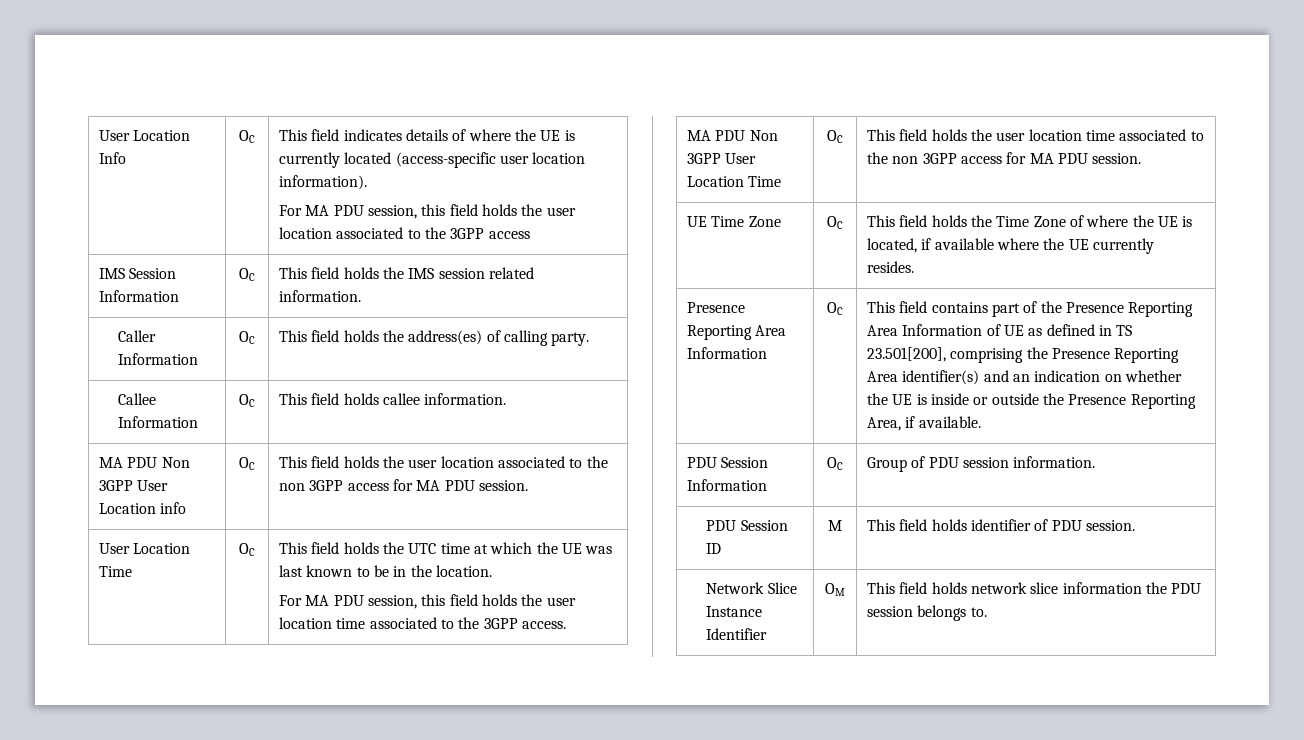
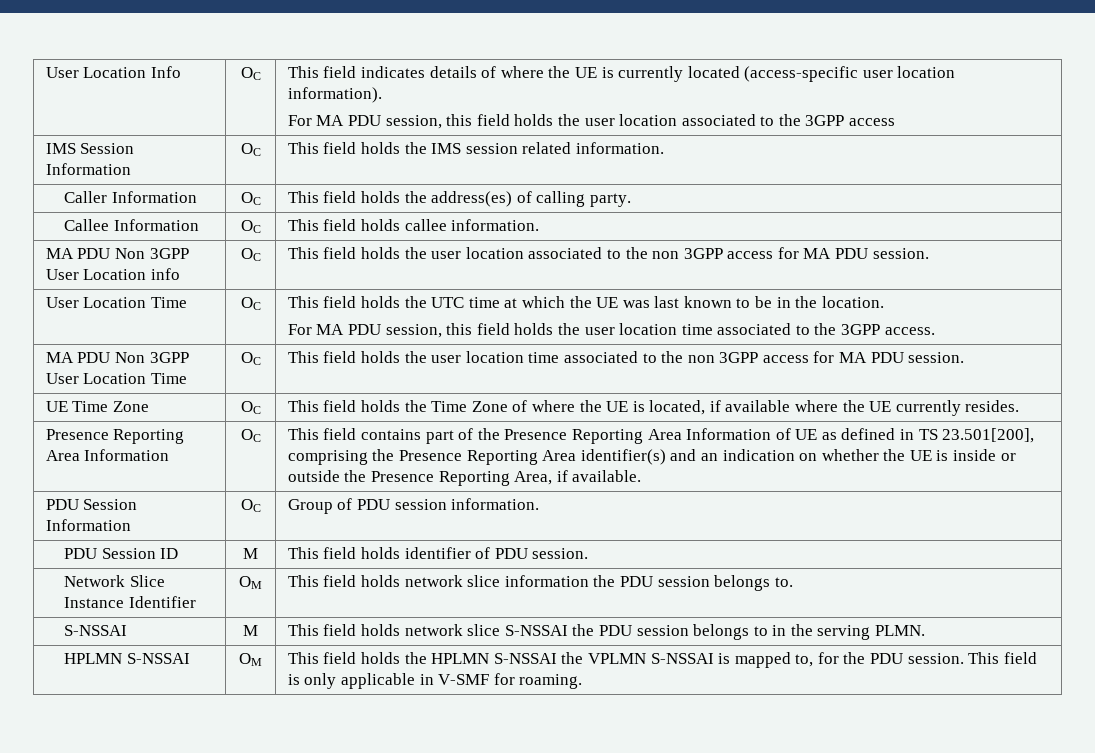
+ S-NSSAI | M | This field holds network slice S-NSSAI the PDU session belongs to in the serving PLMN.
+ HPLMN S-NSSAI | OM | This field holds the HPLMN S-NSSAI the VPLMN S-NSSAI is mapped to, for the PDU session. This field is only applicable in V-SMF for roaming.

